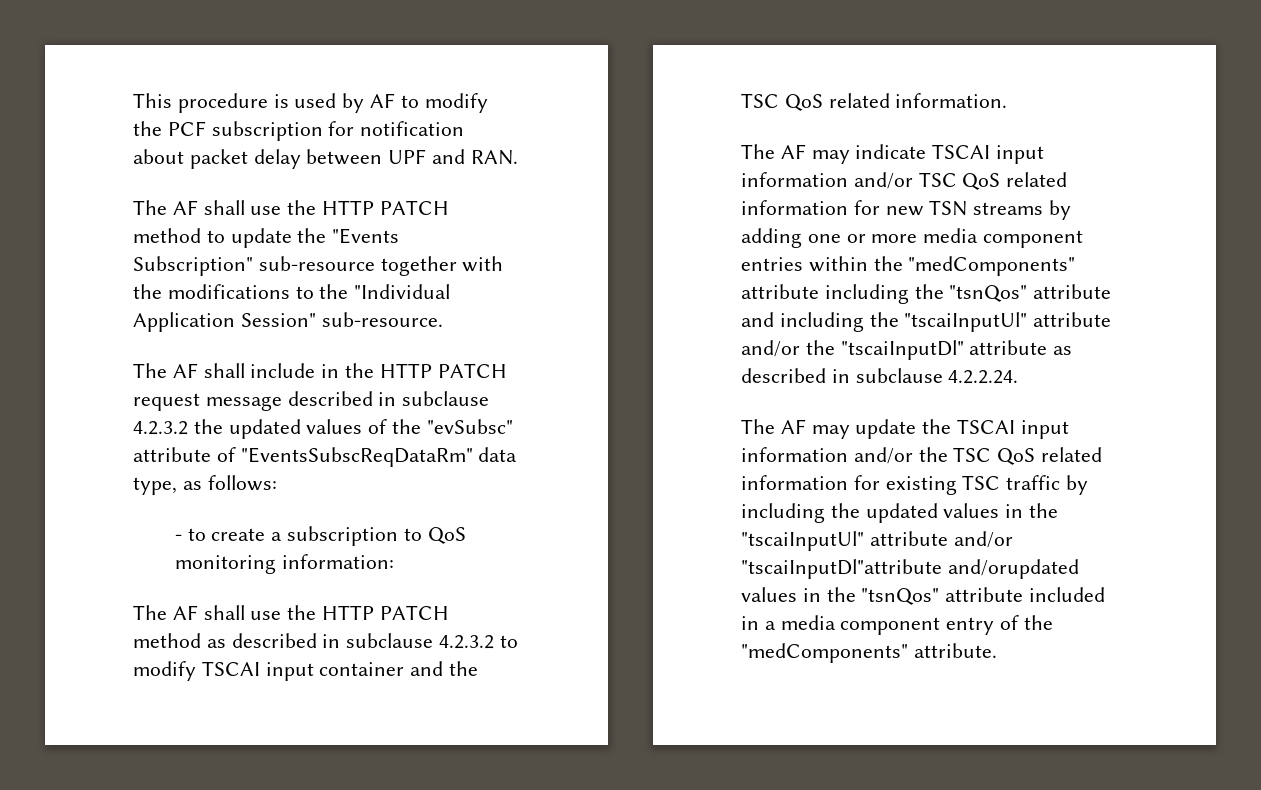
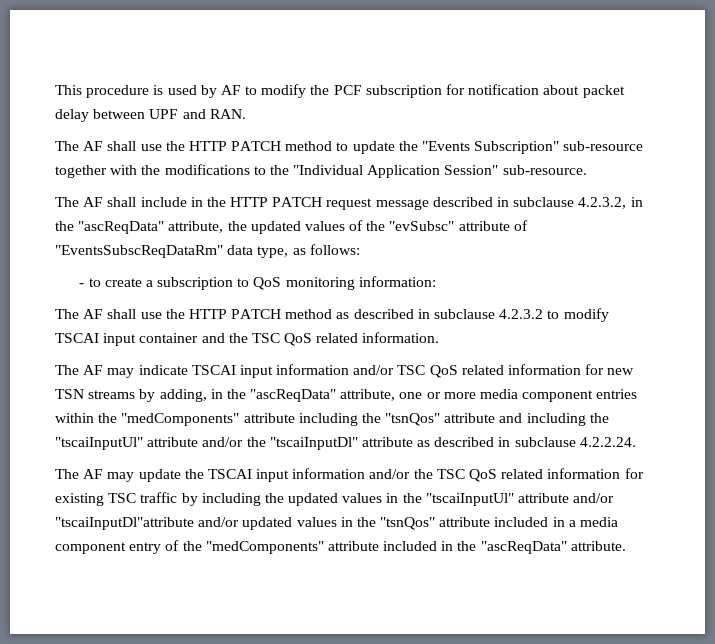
- The AF shall include in the HTTP PATCH request message described in subclause 4.2.3.2 the updated values of the "evSubsc" attribute of "EventsSubscReqDataRm" data type, as follows:
+ The AF shall include in the HTTP PATCH request message described in subclause 4.2.3.2, in the "ascReqData" attribute, the updated values of the "evSubsc" attribute of "EventsSubscReqDataRm" data type, as follows:
- The AF may indicate TSCAI input information and/or TSC QoS related information for new TSN streams by adding one or more media component entries within the "medComponents" attribute including the "tsnQos" attribute and including the "tscaiInputUl" attribute and/or the "tscaiInputDl" attribute as described in subclause 4.2.2.24.
+ The AF may indicate TSCAI input information and/or TSC QoS related information for new TSN streams by adding, in the "ascReqData" attribute, one or more media component entries within the "medComponents" attribute including the "tsnQos" attribute and including the "tscaiInputUl" attribute and/or the "tscaiInputDl" attribute as described in subclause 4.2.2.24.
- The AF may update the TSCAI input information and/or the TSC QoS related information for existing TSC traffic by including the updated values in the "tscaiInputUl" attribute and/or "tscaiInputDl"attribute and/orupdated values in the "tsnQos" attribute included in a media component entry of the "medComponents" attribute.
+ The AF may update the TSCAI input information and/or the TSC QoS related information for existing TSC traffic by including the updated values in the "tscaiInputUl" attribute and/or "tscaiInputDl"attribute and/or updated values in the "tsnQos" attribute included in a media component entry of the "medComponents" attribute included in the "ascReqData" attribute.

